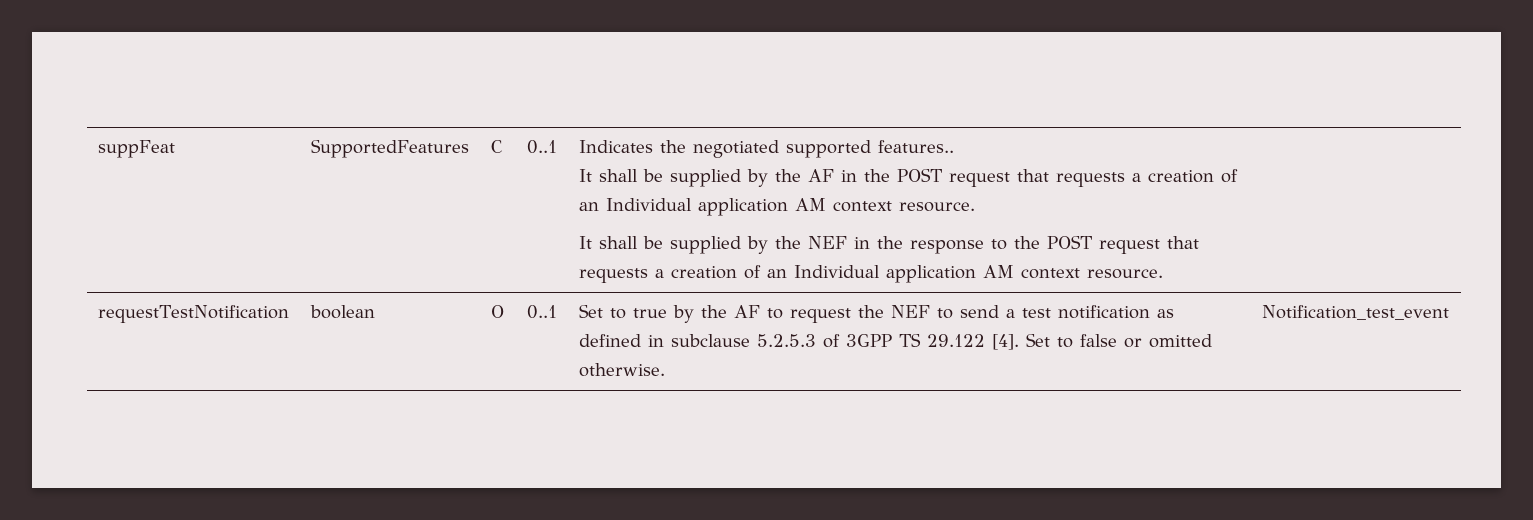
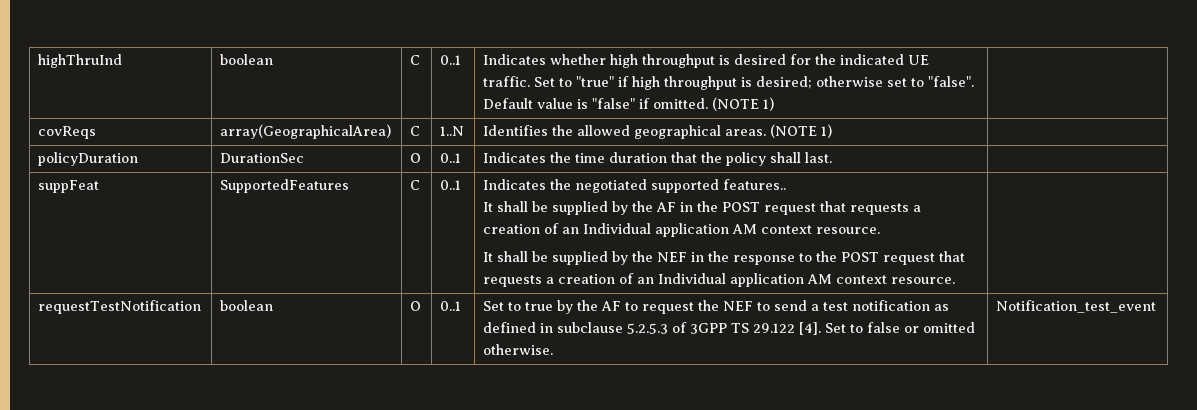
+ highThruInd | boolean | C | 0..1 | Indicates whether high throughput is desired for the indicated UE traffic. Set to "true" if high throughput is desired; otherwise set to "false". Default value is "false" if omitted. (NOTE 1) |
+ covReqs | array(GeographicalArea) | C | 1..N | Identifies the allowed geographical areas. (NOTE 1) |
+ policyDuration | DurationSec | O | 0..1 | Indicates the time duration that the policy shall last. |

